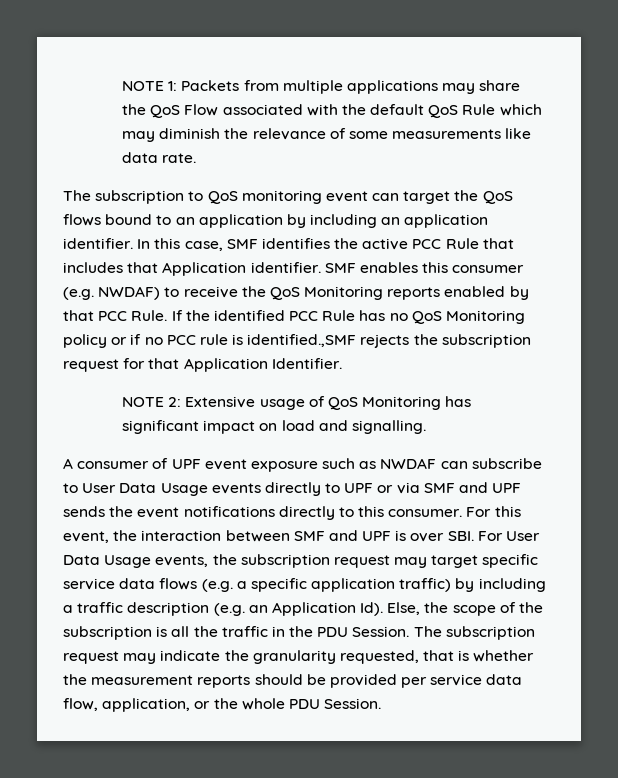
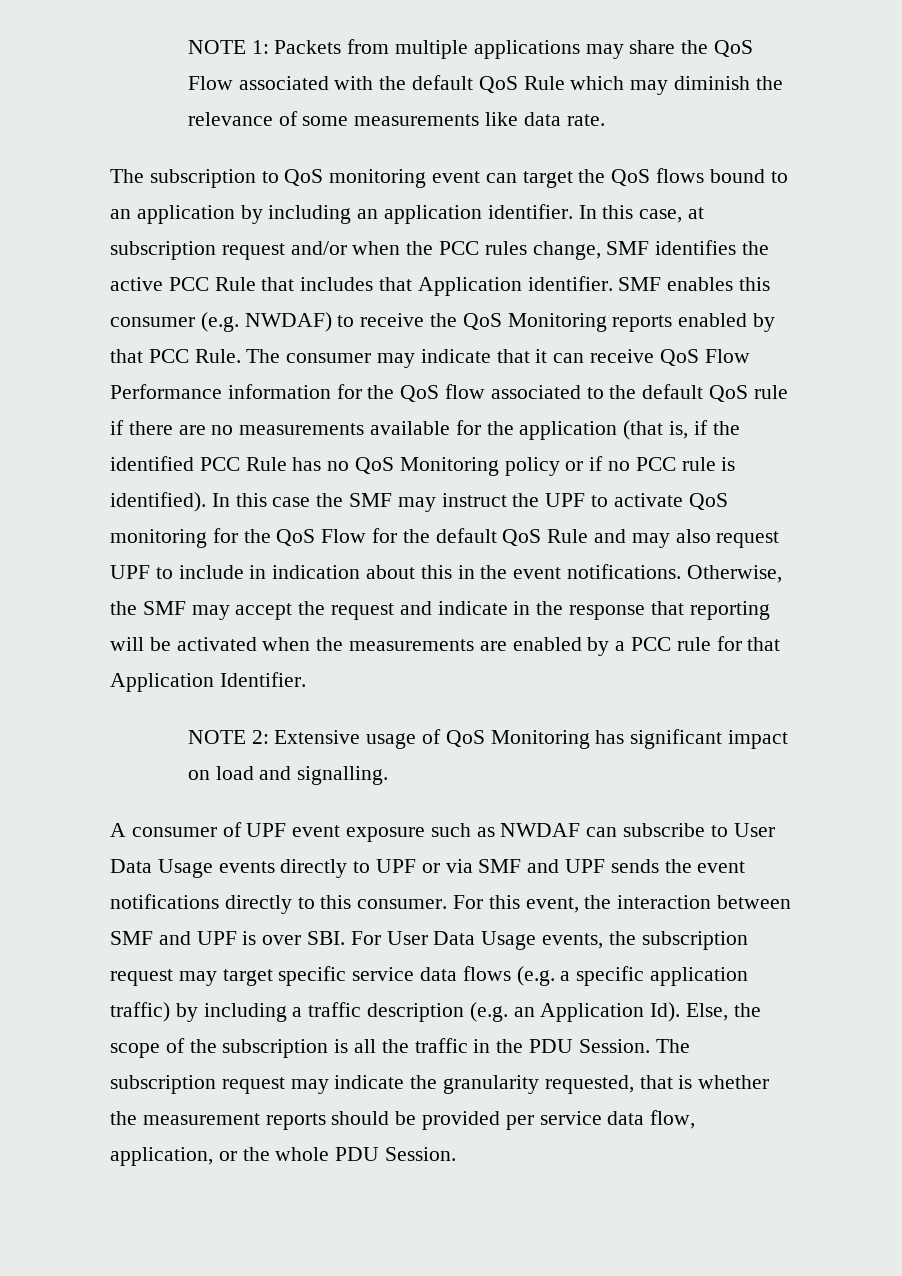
- In this case, SMF identifies the active PCC Rule that includes that Application identifier.
+ In this case, at subscription request and/or when the PCC rules change, SMF identifies the active PCC Rule that includes that Application identifier.
- If the identified PCC Rule has no QoS Monitoring policy or if no PCC rule is identified.,SMF rejects the subscription request for that Application Identifier.
+ The consumer may indicate that it can receive QoS Flow Performance information for the QoS flow associated to the default QoS rule if there are no measurements available for the application (that is, if the identified PCC Rule has no QoS Monitoring policy or if no PCC rule is identified). In this case the SMF may instruct the UPF to activate QoS monitoring for the QoS Flow for the default QoS Rule and may also request UPF to include in indication about this in the event notifications. Otherwise, the SMF may accept the request and indicate in the response that reporting will be activated when the measurements are enabled by a PCC rule for that Application Identifier.

